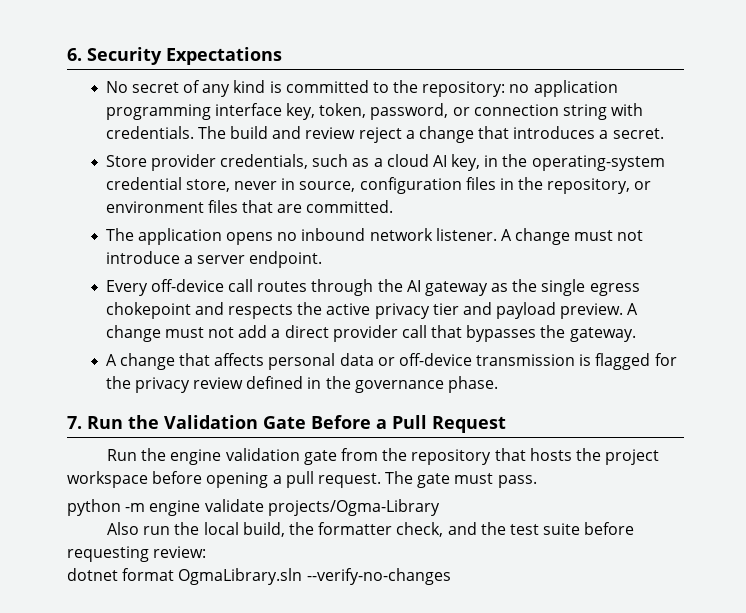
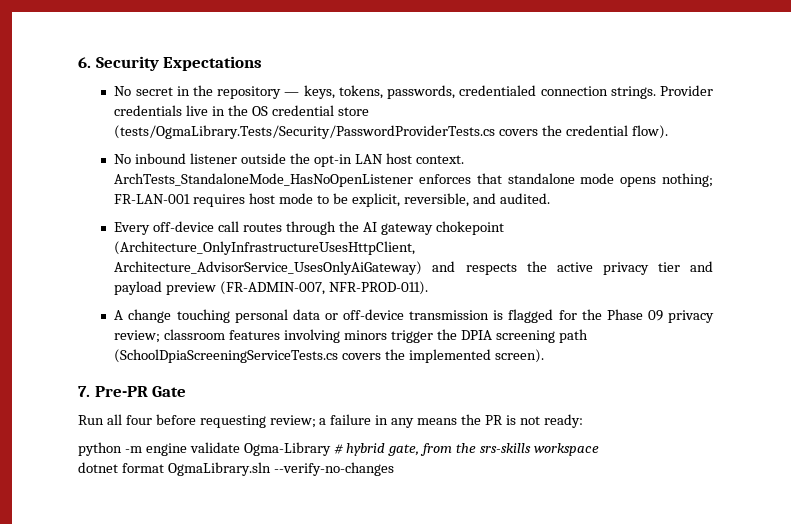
- No secret of any kind is committed to the repository: no application programming interface key, token, password, or connection string with credentials. The build and review reject a change that introduces a secret.
- Store provider credentials, such as a cloud AI key, in the operating-system credential store, never in source, configuration files in the repository, or environment files that are committed.
- The application opens no inbound network listener. A change must not introduce a server endpoint.
+ No secret in the repository — keys, tokens, passwords, credentialed connection strings. Provider credentials live in the OS credential store (tests/OgmaLibrary.Tests/Security/PasswordProviderTests.cs covers the credential flow).
+ No inbound listener outside the opt-in LAN host context. ArchTests_StandaloneMode_HasNoOpenListener enforces that standalone mode opens nothing; FR-LAN-001 requires host mode to be explicit, reversible, and audited.
- Every off-device call routes through the AI gateway as the single egress chokepoint and respects the active privacy tier and payload preview. A change must not add a direct provider call that bypasses the gateway.
- A change that affects personal data or off-device transmission is flagged for the privacy review defined in the governance phase.
- 7. Run the Validation Gate Before a Pull Request
- Run the engine validation gate from the repository that hosts the project workspace before opening a pull request. The gate must pass.
- python -m engine validate projects/Ogma-Library
- Also run the local build, the formatter check, and the test suite before requesting review:
+ Every off-device call routes through the AI gateway chokepoint (Architecture_OnlyInfrastructureUsesHttpClient, Architecture_AdvisorService_UsesOnlyAiGateway) and respects the active privacy tier and payload preview (FR-ADMIN-007, NFR-PROD-011).
+ A change touching personal data or off-device transmission is flagged for the Phase 09 privacy review; classroom features involving minors trigger the DPIA screening path (SchoolDpiaScreeningServiceTests.cs covers the implemented screen).
+ 7. Pre-PR Gate
+ Run all four before requesting review; a failure in any means the PR is not ready:
+ python -m engine validate Ogma-Library # hybrid gate, from the srs-skills workspace

